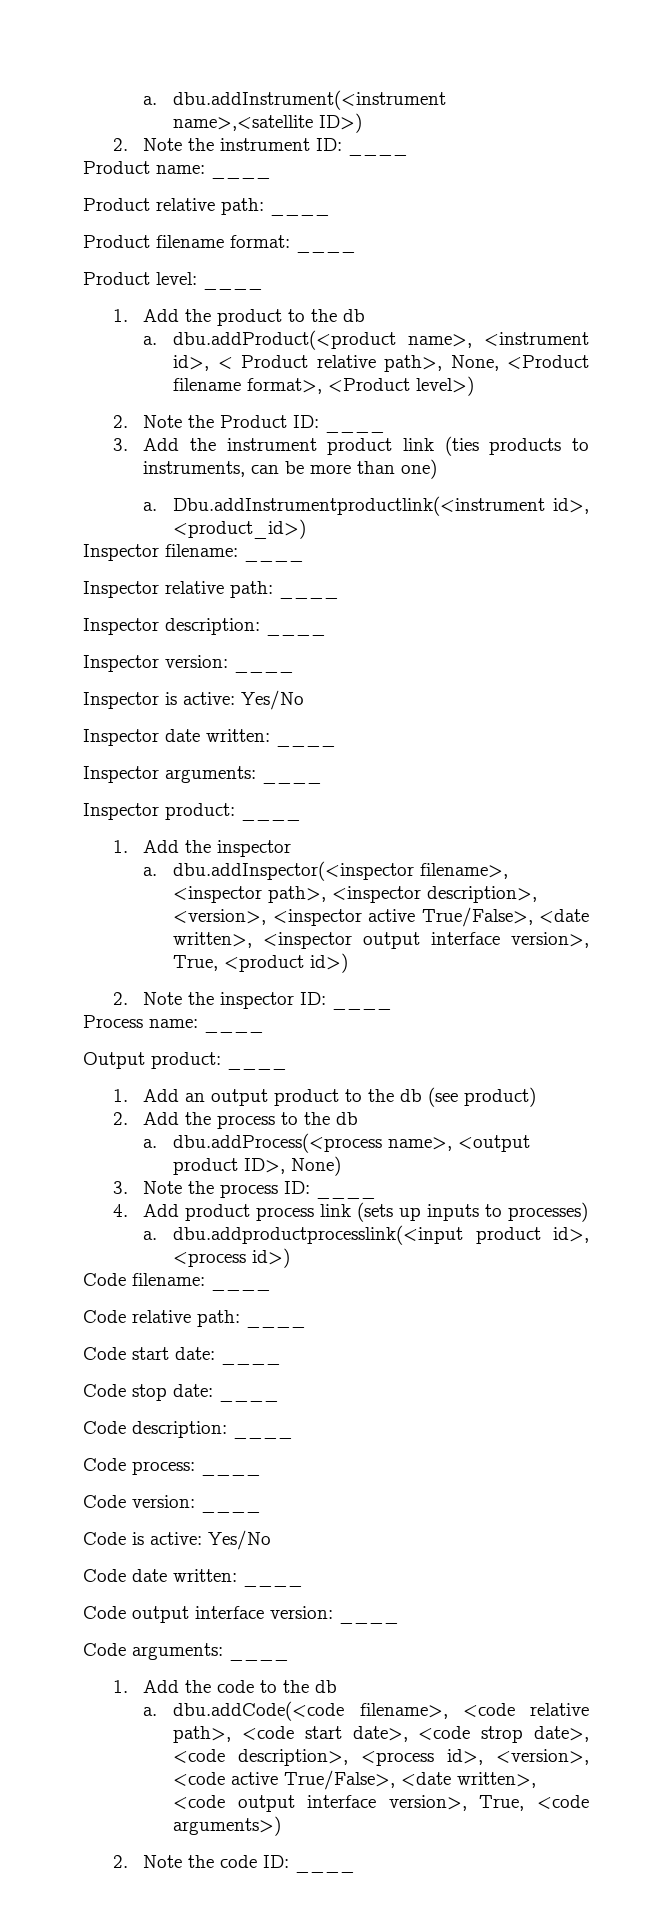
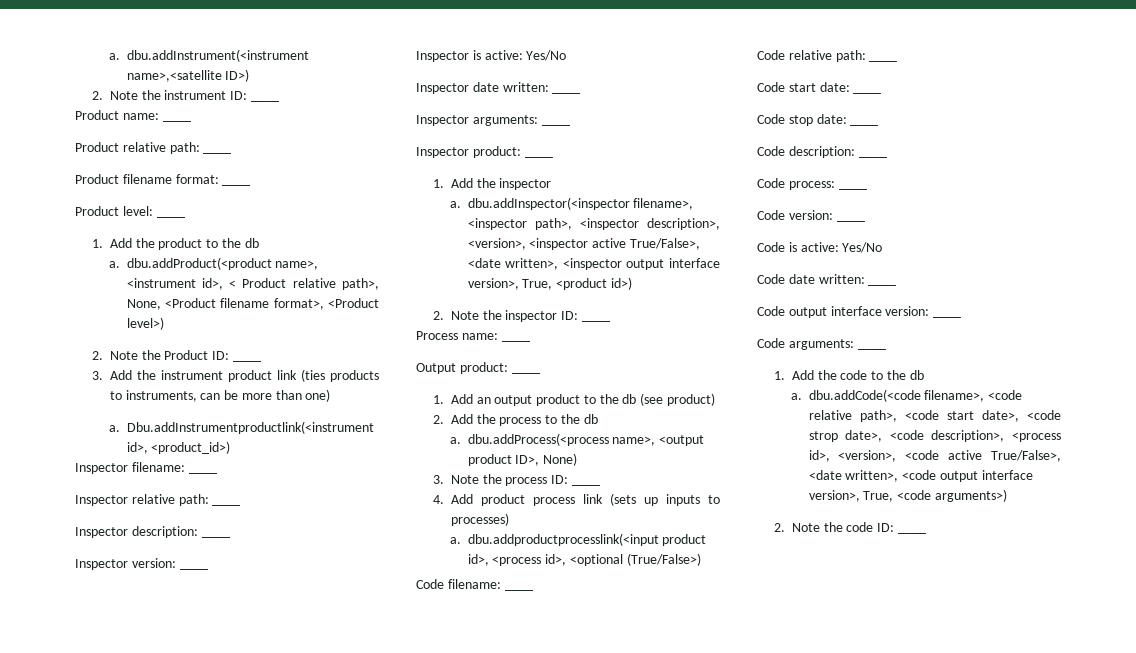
- a. dbu.addproductprocesslink(<input product id>, <process id>)
+ a. dbu.addproductprocesslink(<input product id>, <process id>, <optional (True/False>)

